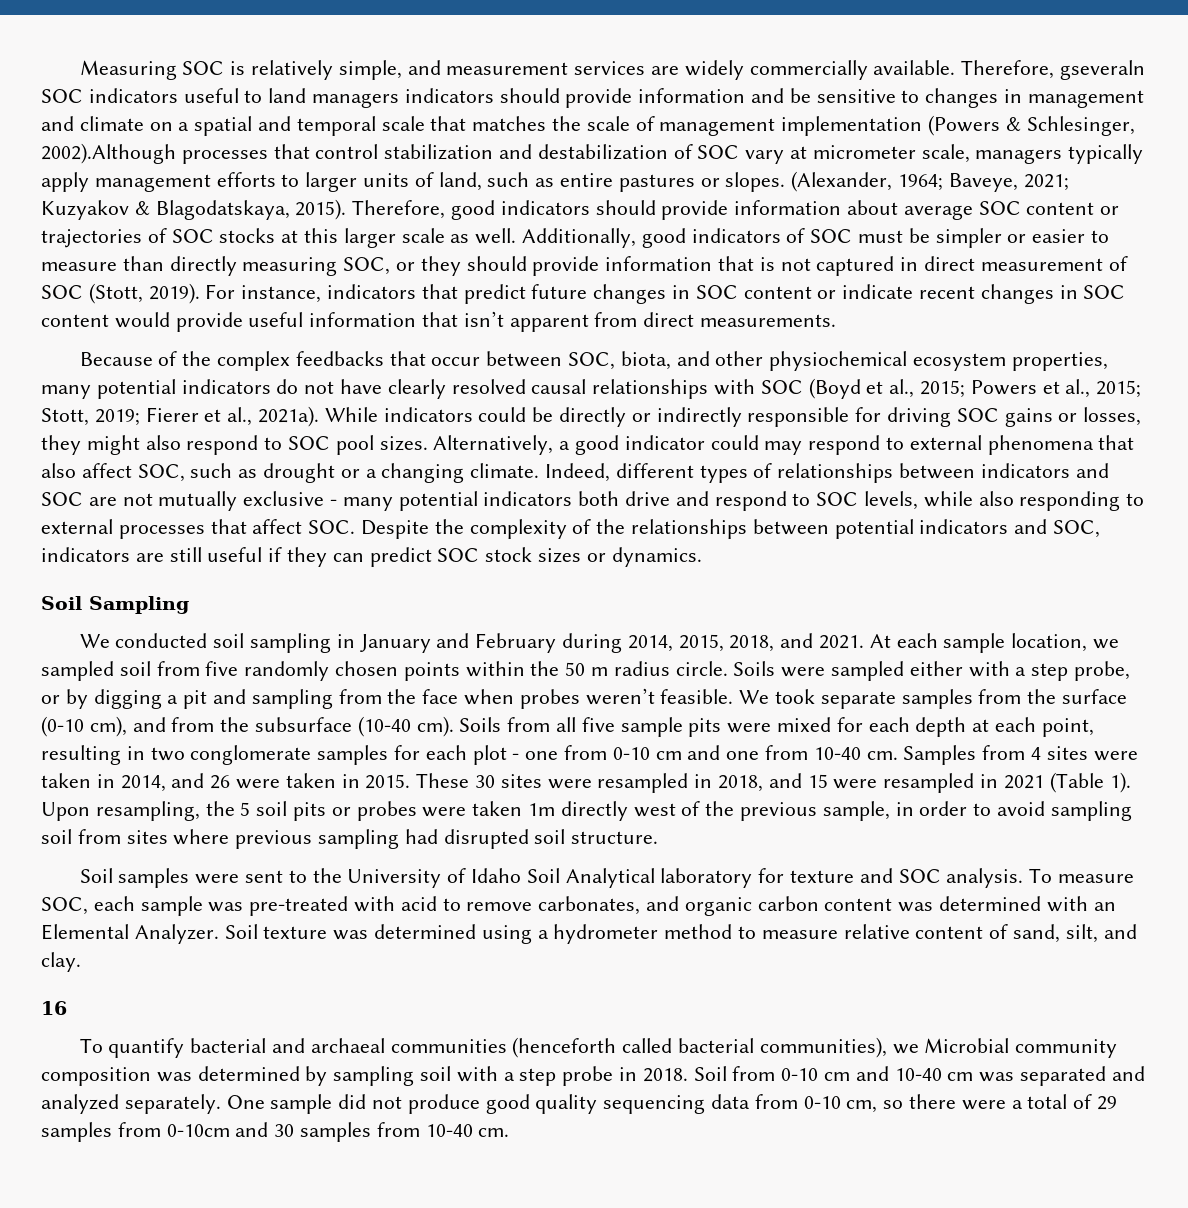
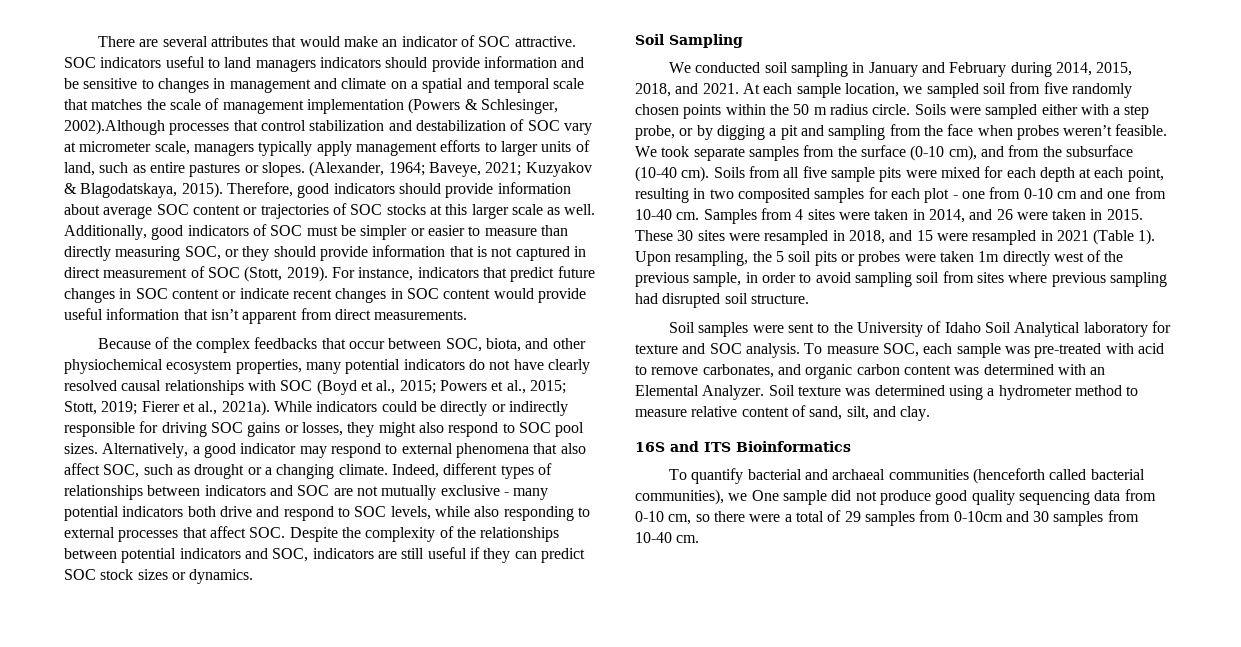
- Measuring SOC is relatively simple, and measurement services are widely commercially available. Therefore, gseveraln SOC indicators useful to land managers indicators should provide information and be sensitive to changes in management and climate on a spatial and temporal scale that matches the scale of management implementation (Powers & Schlesinger, 2002).Although processes that control stabilization and destabilization of SOC vary at micrometer scale, managers typically apply management efforts to larger units of land, such as entire pastures or slopes.
+ There are several attributes that would make an indicator of SOC attractive. SOC indicators useful to land managers indicators should provide information and be sensitive to changes in management and climate on a spatial and temporal scale that matches the scale of management implementation (Powers & Schlesinger, 2002).Although processes that control stabilization and destabilization of SOC vary at micrometer scale, managers typically apply management efforts to larger units of land, such as entire pastures or slopes.
- Alternatively, a good indicator could may respond to external phenomena that also affect SOC, such as drought or a changing climate.
+ Alternatively, a good indicator may respond to external phenomena that also affect SOC, such as drought or a changing climate.
- Soils from all five sample pits were mixed for each depth at each point, resulting in two conglomerate samples for each plot - one from 0-10 cm and one from 10-40 cm.
+ Soils from all five sample pits were mixed for each depth at each point, resulting in two composited samples for each plot - one from 0-10 cm and one from 10-40 cm.
- 16
+ 16S and ITS Bioinformatics
- To quantify bacterial and archaeal communities (henceforth called bacterial communities), we Microbial community composition was determined by sampling soil with a step probe in 2018. Soil from 0-10 cm and 10-40 cm was separated and analyzed separately. One sample did not produce good quality sequencing data from 0-10 cm, so there were a total of 29 samples from 0-10cm and 30 samples from 10-40 cm.
+ To quantify bacterial and archaeal communities (henceforth called bacterial communities), we One sample did not produce good quality sequencing data from 0-10 cm, so there were a total of 29 samples from 0-10cm and 30 samples from 10-40 cm.

